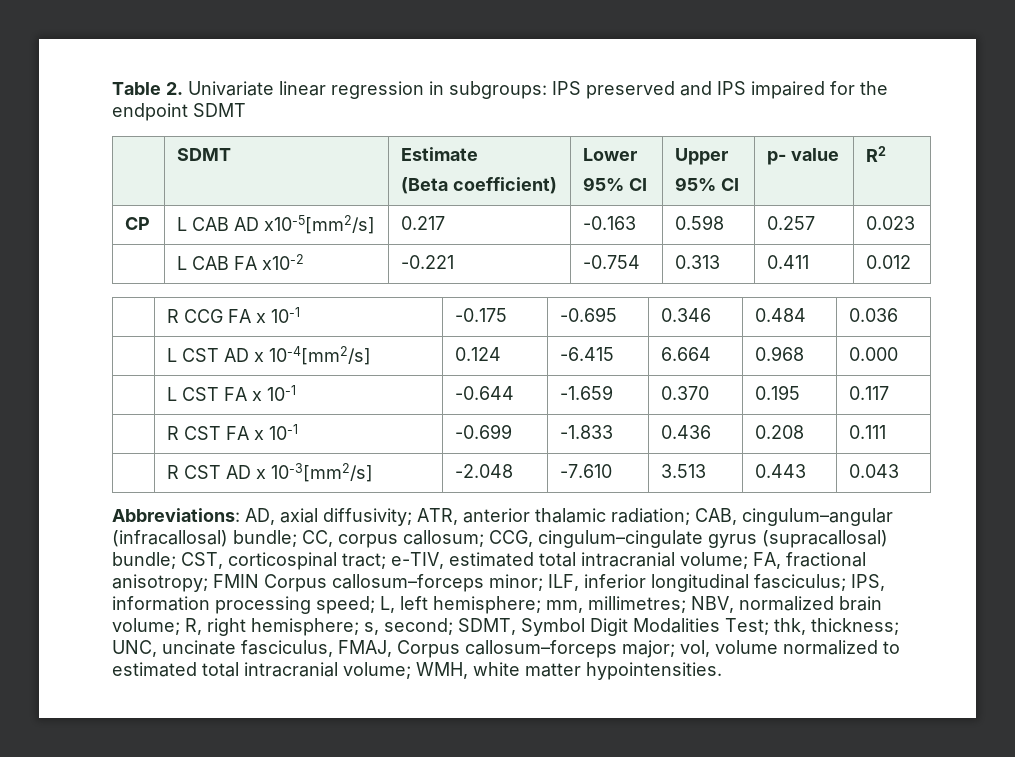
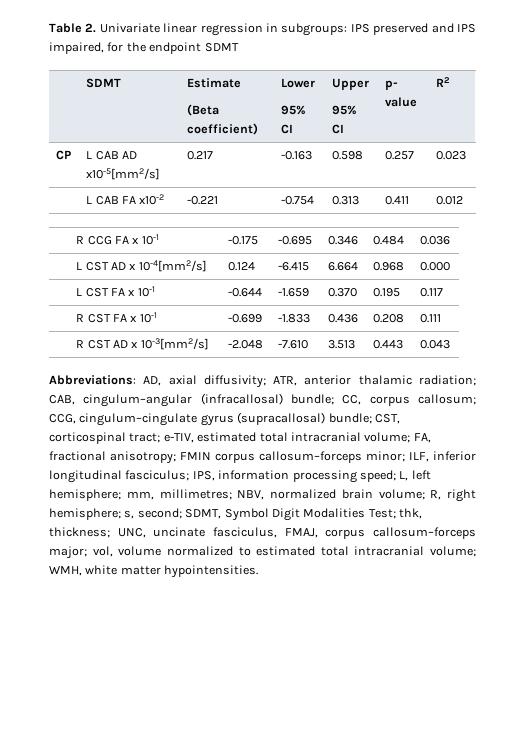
- Table 2. Univariate linear regression in subgroups: IPS preserved and IPS impaired for the endpoint SDMT
+ Table 2. Univariate linear regression in subgroups: IPS preserved and IPS impaired, for the endpoint SDMT
- FMIN Corpus callosum–forceps minor;
+ FMIN corpus callosum–forceps minor;
- UNC, uncinate fasciculus, FMAJ, Corpus callosum–forceps major;
+ UNC, uncinate fasciculus, FMAJ, corpus callosum–forceps major;

